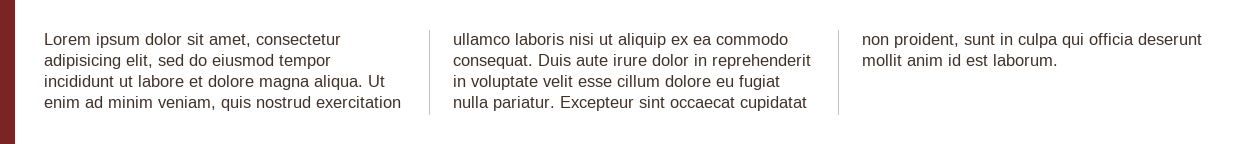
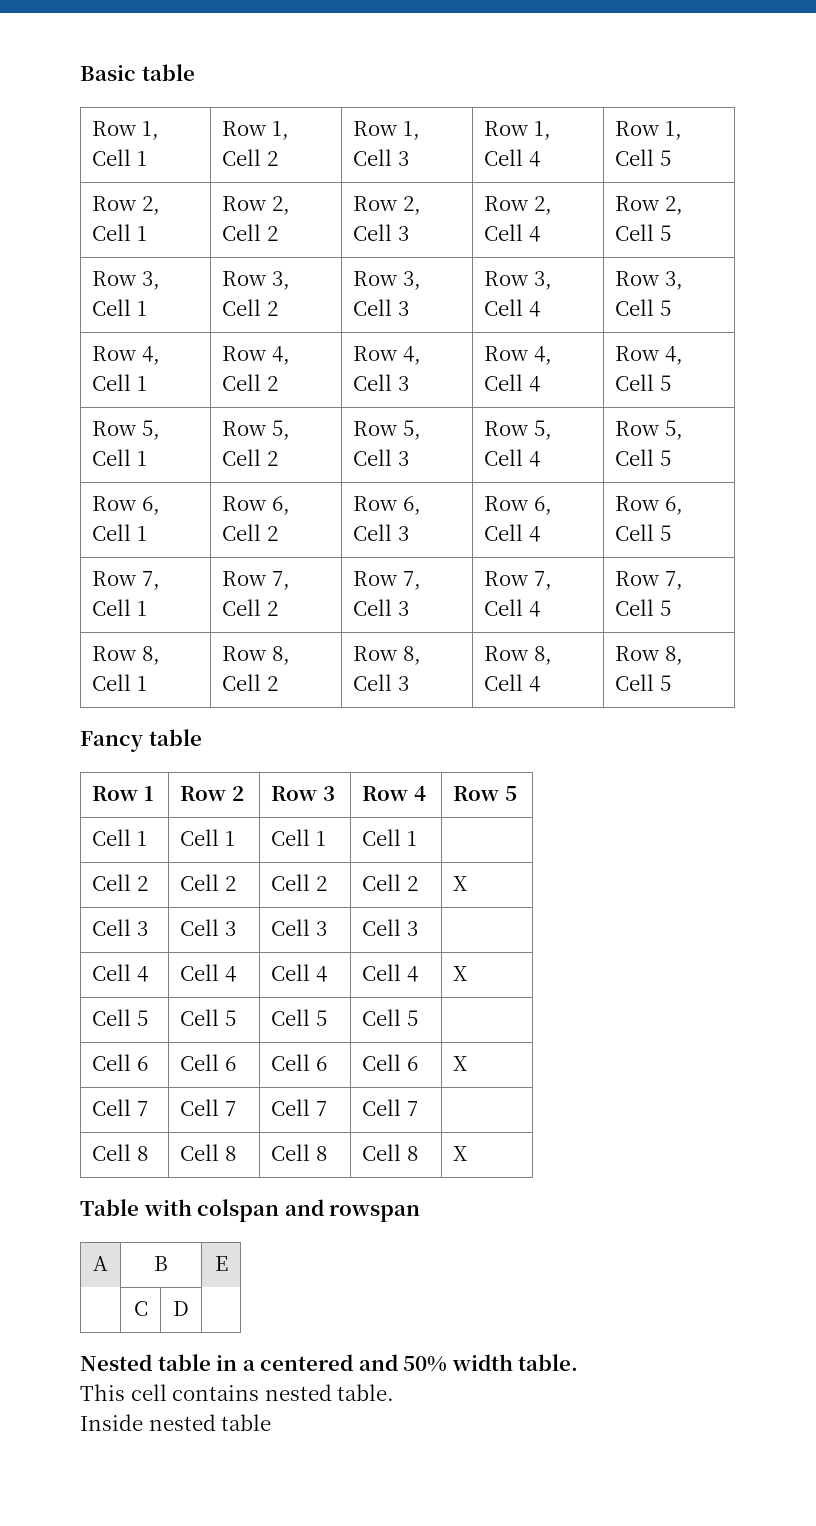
- Lorem ipsum dolor sit amet, consectetur adipisicing elit, sed do eiusmod tempor incididunt ut labore et dolore magna aliqua. Ut enim ad minim veniam, quis nostrud exercitation ullamco laboris nisi ut aliquip ex ea commodo consequat. Duis aute irure dolor in reprehenderit in voluptate velit esse cillum dolore eu fugiat nulla pariatur. Excepteur sint occaecat cupidatat non proident, sunt in culpa qui officia deserunt mollit anim id est laborum.
+ Basic table
+ Row 1, Cell 1 | Row 1, Cell 2 | Row 1, Cell 3 | Row 1, Cell 4 | Row 1, Cell 5
+ Row 2, Cell 1 | Row 2, Cell 2 | Row 2, Cell 3 | Row 2, Cell 4 | Row 2, Cell 5
+ Row 3, Cell 1 | Row 3, Cell 2 | Row 3, Cell 3 | Row 3, Cell 4 | Row 3, Cell 5
+ Row 4, Cell 1 | Row 4, Cell 2 | Row 4, Cell 3 | Row 4, Cell 4 | Row 4, Cell 5
+ Row 5, Cell 1 | Row 5, Cell 2 | Row 5, Cell 3 | Row 5, Cell 4 | Row 5, Cell 5
+ Row 6, Cell 1 | Row 6, Cell 2 | Row 6, Cell 3 | Row 6, Cell 4 | Row 6, Cell 5
+ Row 7, Cell 1 | Row 7, Cell 2 | Row 7, Cell 3 | Row 7, Cell 4 | Row 7, Cell 5
+ Row 8, Cell 1 | Row 8, Cell 2 | Row 8, Cell 3 | Row 8, Cell 4 | Row 8, Cell 5
+ Fancy table
+ Row 1 | Row 2 | Row 3 | Row 4 | Row 5
+ Cell 1 | Cell 1 | Cell 1 | Cell 1 |
+ Cell 2 | Cell 2 | Cell 2 | Cell 2 | X
+ Cell 3 | Cell 3 | Cell 3 | Cell 3 |
+ Cell 4 | Cell 4 | Cell 4 | Cell 4 | X
+ Cell 5 | Cell 5 | Cell 5 | Cell 5 |
+ Cell 6 | Cell 6 | Cell 6 | Cell 6 | X
+ Cell 7 | Cell 7 | Cell 7 | Cell 7 |
+ Cell 8 | Cell 8 | Cell 8 | Cell 8 | X
+ Table with colspan and rowspan
+ A | B | E
+ | C | D |
+ Nested table in a centered and 50% width table.
+ This cell contains nested table.
+ Inside nested table

